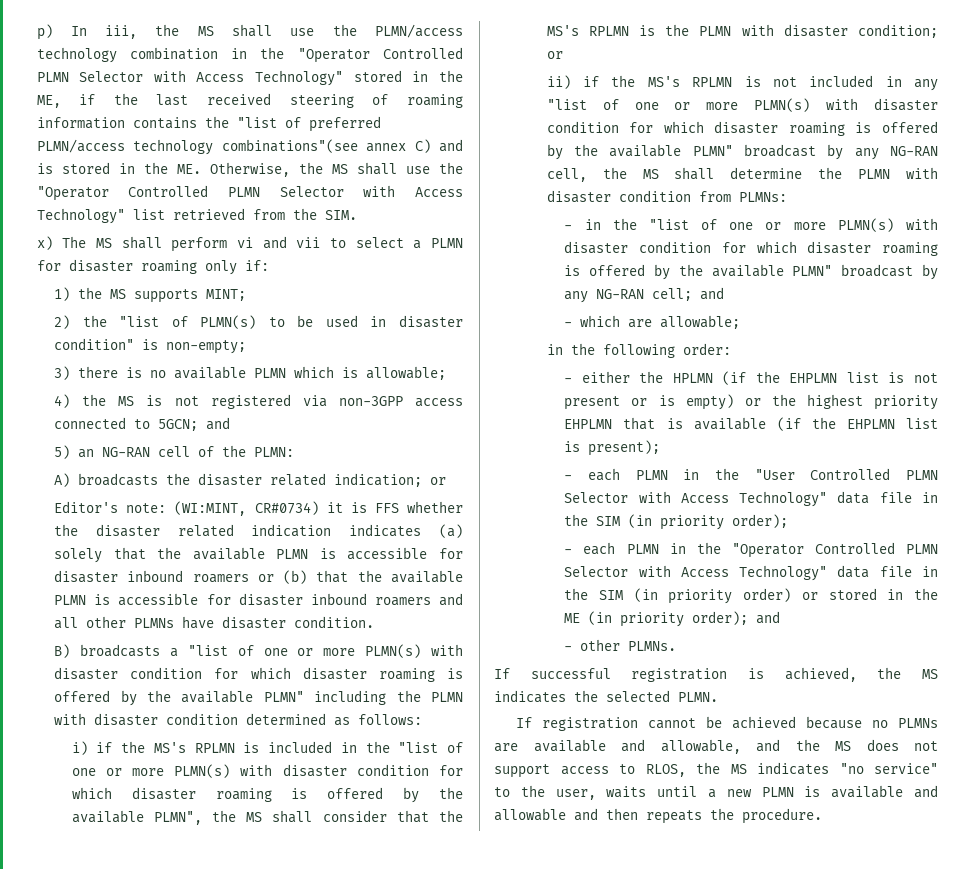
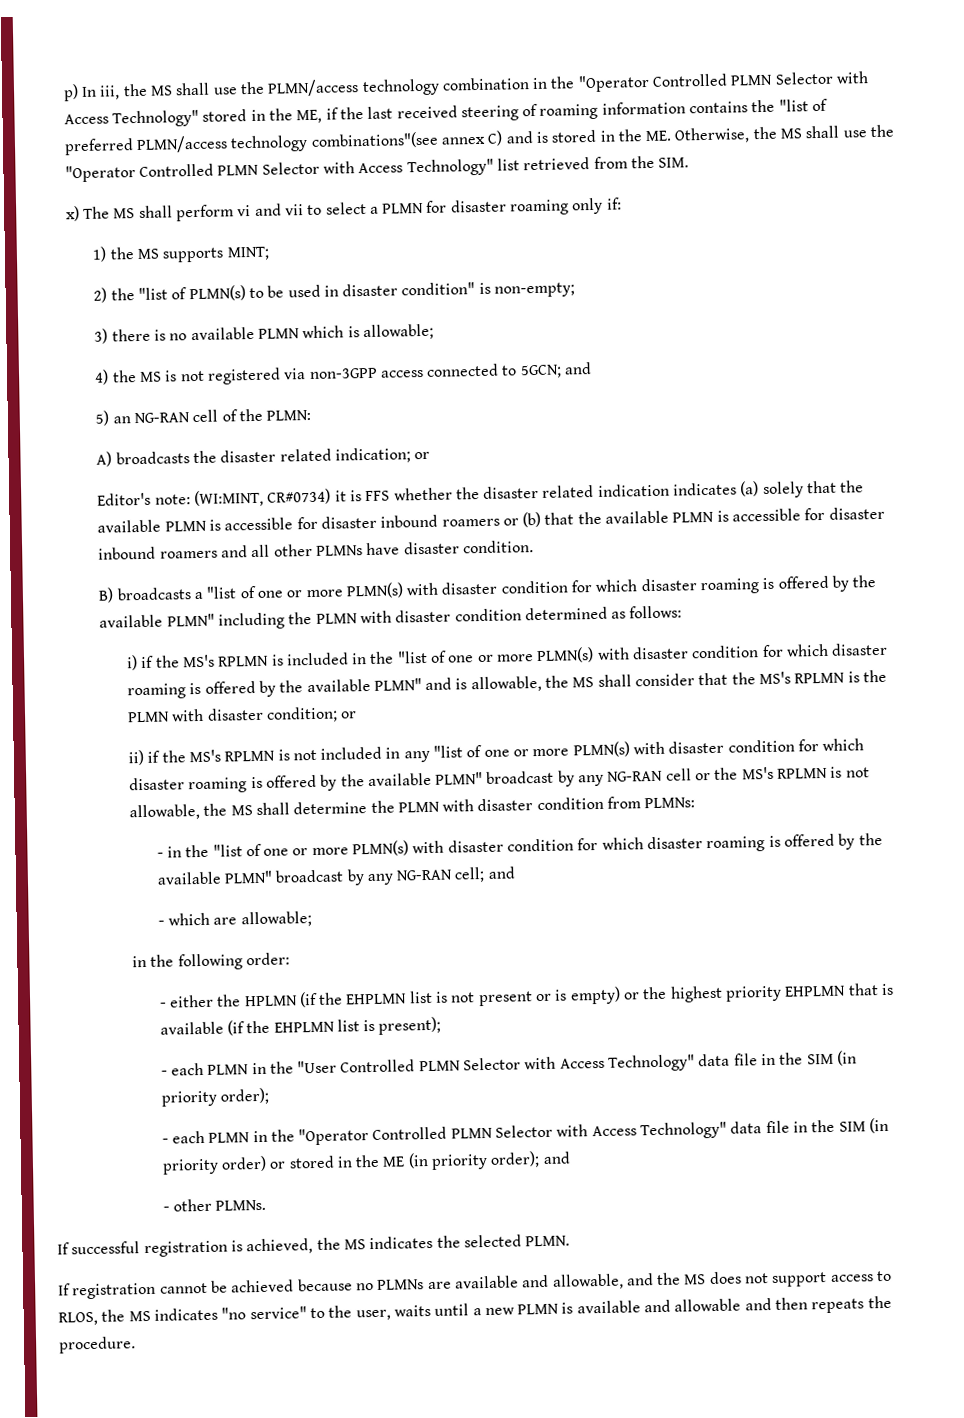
- i) if the MS's RPLMN is included in the "list of one or more PLMN(s) with disaster condition for which disaster roaming is offered by the available PLMN", the MS shall consider that the MS's RPLMN is the PLMN with disaster condition; or
+ i) if the MS's RPLMN is included in the "list of one or more PLMN(s) with disaster condition for which disaster roaming is offered by the available PLMN" and is allowable, the MS shall consider that the MS's RPLMN is the PLMN with disaster condition; or
- ii) if the MS's RPLMN is not included in any "list of one or more PLMN(s) with disaster condition for which disaster roaming is offered by the available PLMN" broadcast by any NG-RAN cell, the MS shall determine the PLMN with disaster condition from PLMNs:
+ ii) if the MS's RPLMN is not included in any "list of one or more PLMN(s) with disaster condition for which disaster roaming is offered by the available PLMN" broadcast by any NG-RAN cell or the MS's RPLMN is not allowable, the MS shall determine the PLMN with disaster condition from PLMNs:

